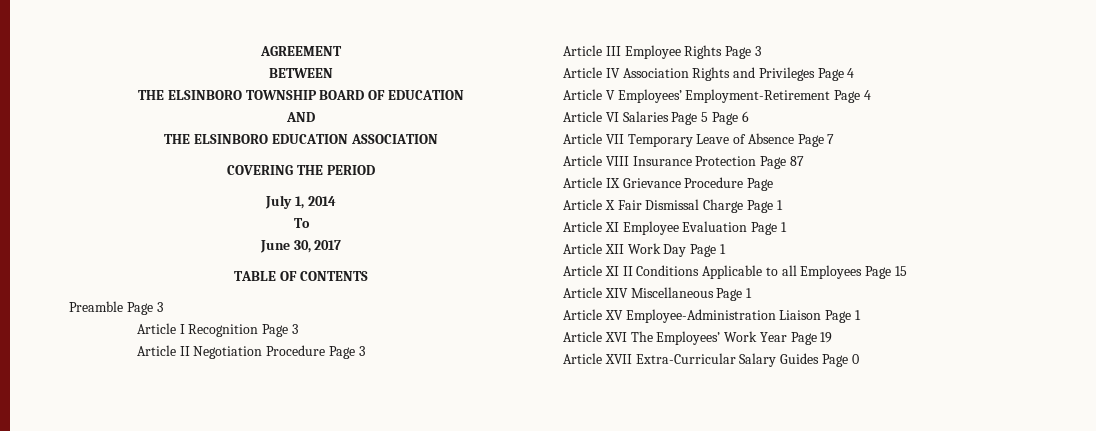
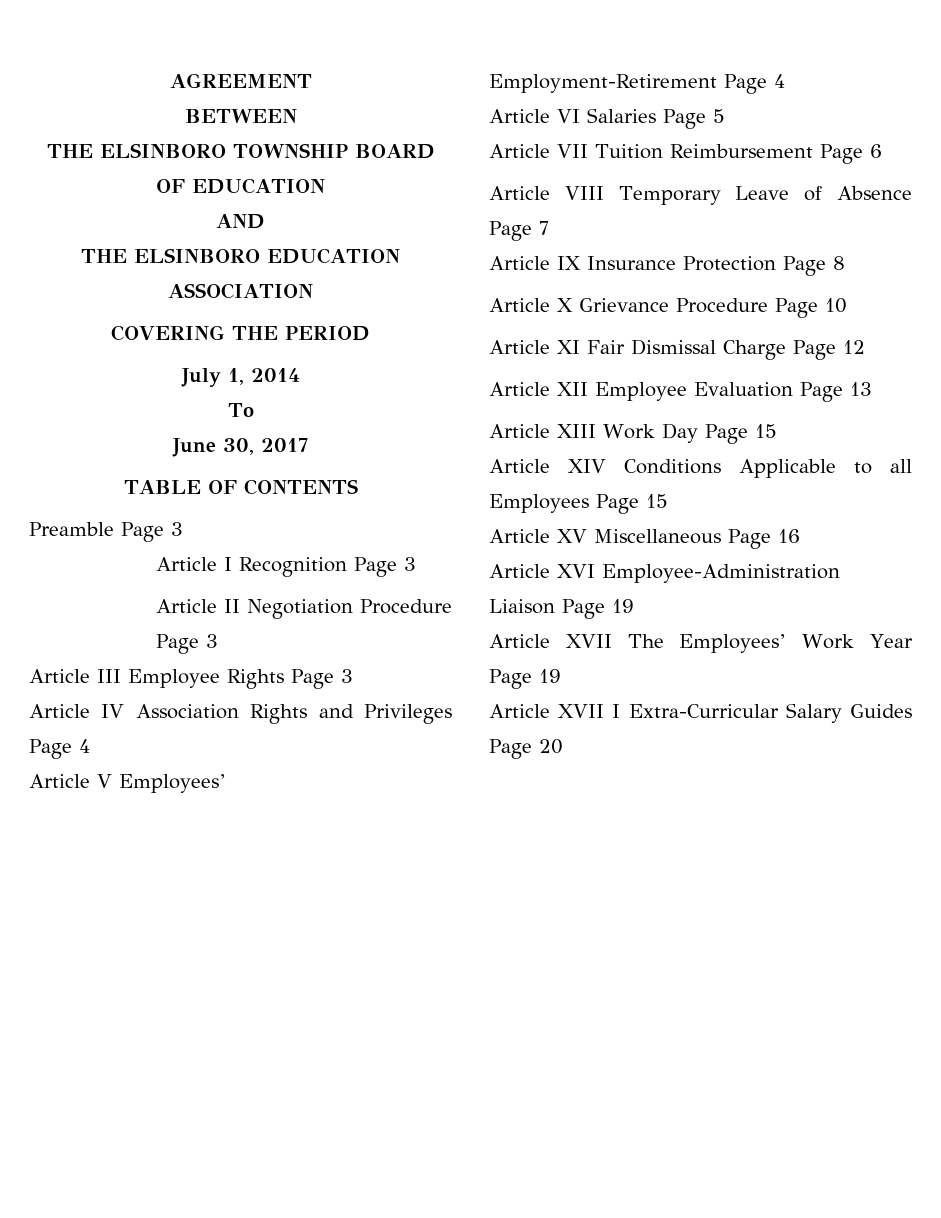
- Article VI Salaries Page 5 Page 6
+ Article VI Salaries Page 5
+ Article VII Tuition Reimbursement Page 6
- Article VII Temporary Leave of Absence Page 7
+ Article VIII Temporary Leave of Absence Page 7
- Article VIII Insurance Protection Page 87
- Article IX Grievance Procedure Page
- Article X Fair Dismissal Charge Page 1
- Article XI Employee Evaluation Page 1
- Article XII Work Day Page 1
- Article XI II Conditions Applicable to all Employees Page 15
+ Article IX Insurance Protection Page 8
+ Article X Grievance Procedure Page 10
+ Article XI Fair Dismissal Charge Page 12
+ Article XII Employee Evaluation Page 13
+ Article XIII Work Day Page 15
+ Article XIV Conditions Applicable to all Employees Page 15
- Article XIV Miscellaneous Page 1
- Article XV Employee-Administration Liaison Page 1
- Article XVI The Employees’ Work Year Page 19
+ Article XV Miscellaneous Page 16
+ Article XVI Employee-Administration Liaison Page 19
+ Article XVII The Employees’ Work Year Page 19
- Article XVII Extra-Curricular Salary Guides Page 0
+ Article XVII I Extra-Curricular Salary Guides Page 20

